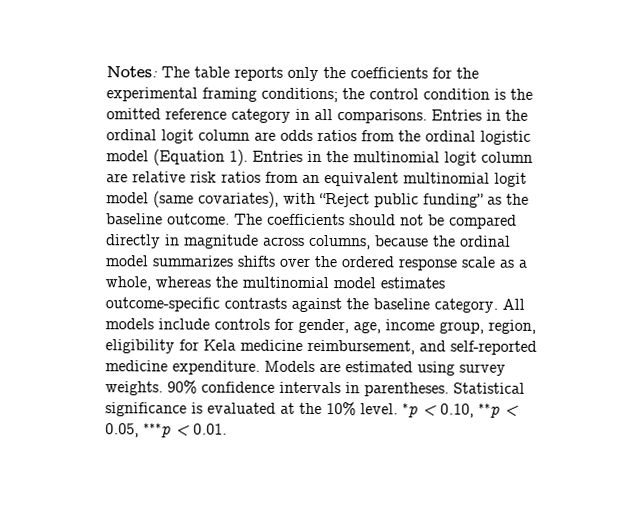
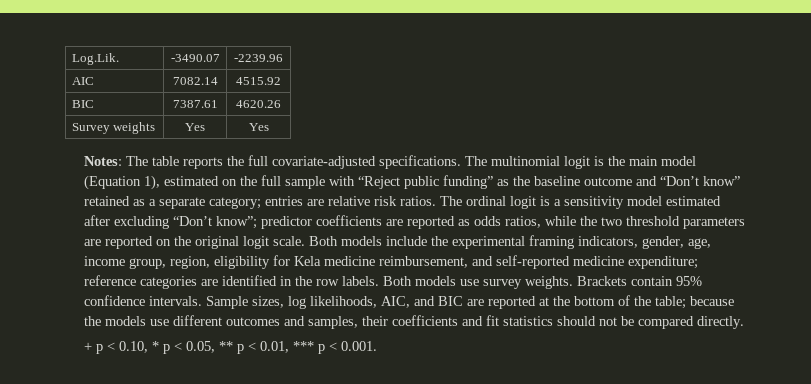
- Notes: The table reports only the coefficients for the experimental framing conditions; the control condition is the omitted reference category in all comparisons. Entries in the ordinal logit column are odds ratios from the ordinal logistic model (Equation 1). Entries in the multinomial logit column are relative risk ratios from an equivalent multinomial logit model (same covariates), with “Reject public funding” as the baseline outcome. The coefficients should not be compared directly in magnitude across columns, because the ordinal model summarizes shifts over the ordered response scale as a whole, whereas the multinomial model estimates outcome-specific contrasts against the baseline category. All models include controls for gender, age, income group, region, eligibility for Kela medicine reimbursement, and self-reported medicine expenditure. Models are estimated using survey weights. 90% confidence intervals in parentheses. Statistical significance is evaluated at the 10% level. ∗p < 0.10, ∗∗p < 0.05, ∗∗∗p < 0.01.
+ Log.Lik. | -3490.07 | -2239.96
+ AIC | 7082.14 | 4515.92
+ BIC | 7387.61 | 4620.26
+ Survey weights | Yes | Yes
+ Notes: The table reports the full covariate-adjusted specifications. The multinomial logit is the main model (Equation 1), estimated on the full sample with “Reject public funding” as the baseline outcome and “Don’t know” retained as a separate category; entries are relative risk ratios. The ordinal logit is a sensitivity model estimated after excluding “Don’t know”; predictor coefficients are reported as odds ratios, while the two threshold parameters are reported on the original logit scale. Both models include the experimental framing indicators, gender, age, income group, region, eligibility for Kela medicine reimbursement, and self-reported medicine expenditure; reference categories are identified in the row labels. Both models use survey weights. Brackets contain 95% confidence intervals. Sample sizes, log likelihoods, AIC, and BIC are reported at the bottom of the table; because the models use different outcomes and samples, their coefficients and fit statistics should not be compared directly.
+ + p < 0.10, * p < 0.05, ** p < 0.01, *** p < 0.001.

